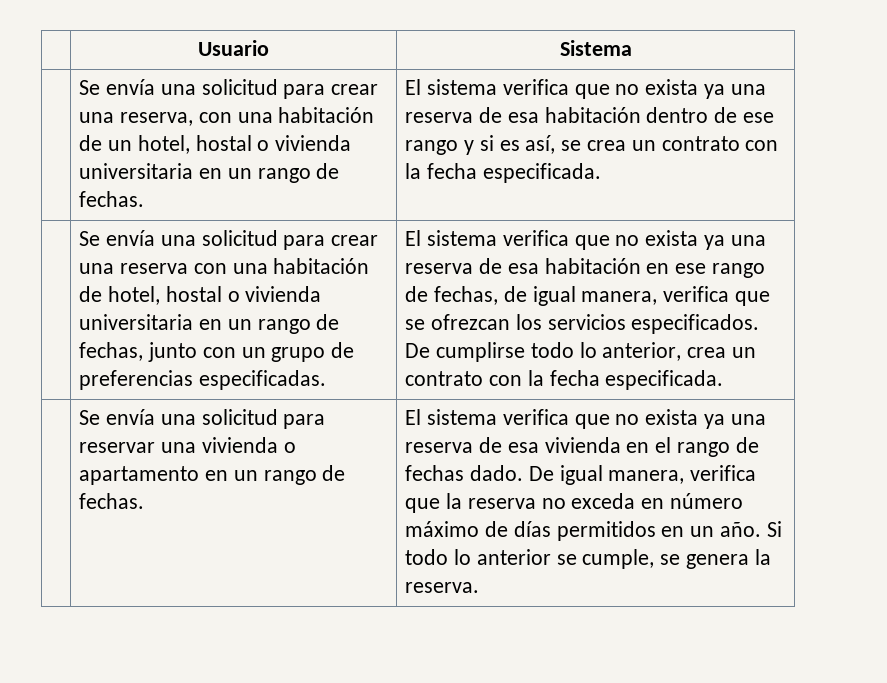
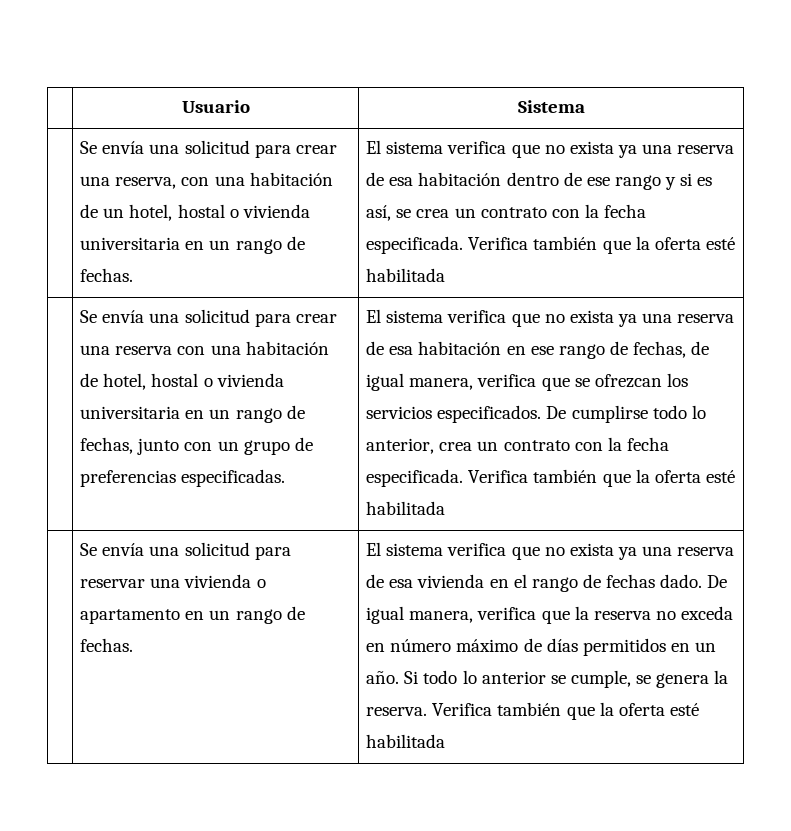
- El sistema verifica que no exista ya una reserva de esa habitación dentro de ese rango y si es así, se crea un contrato con la fecha especificada.
+ El sistema verifica que no exista ya una reserva de esa habitación dentro de ese rango y si es así, se crea un contrato con la fecha especificada. Verifica también que la oferta esté habilitada
- De cumplirse todo lo anterior, crea un contrato con la fecha especificada.
+ De cumplirse todo lo anterior, crea un contrato con la fecha especificada. Verifica también que la oferta esté habilitada
- Si todo lo anterior se cumple, se genera la reserva.
+ Si todo lo anterior se cumple, se genera la reserva. Verifica también que la oferta esté habilitada

